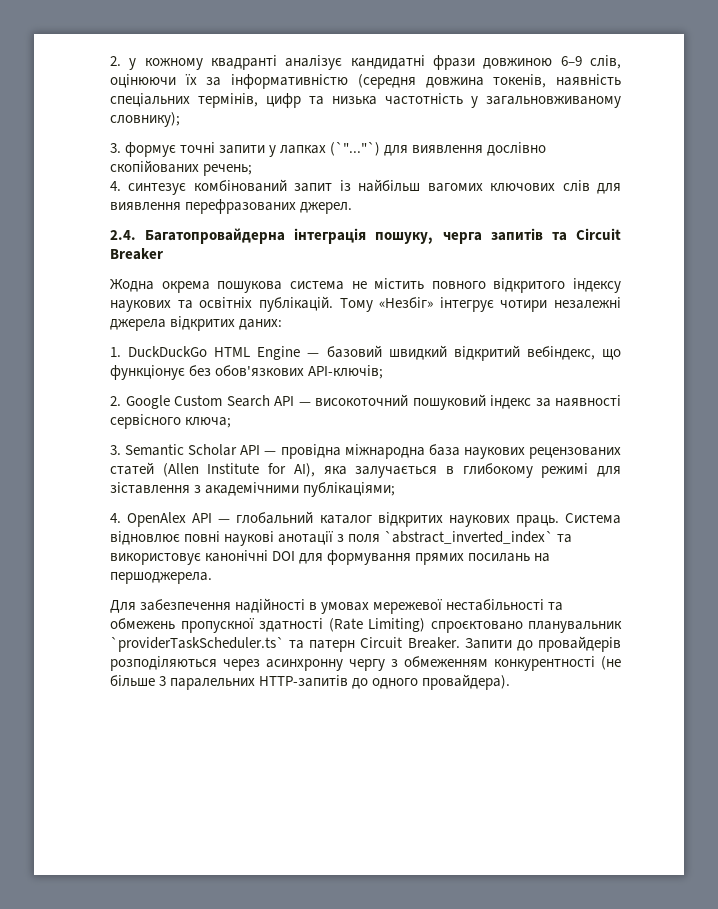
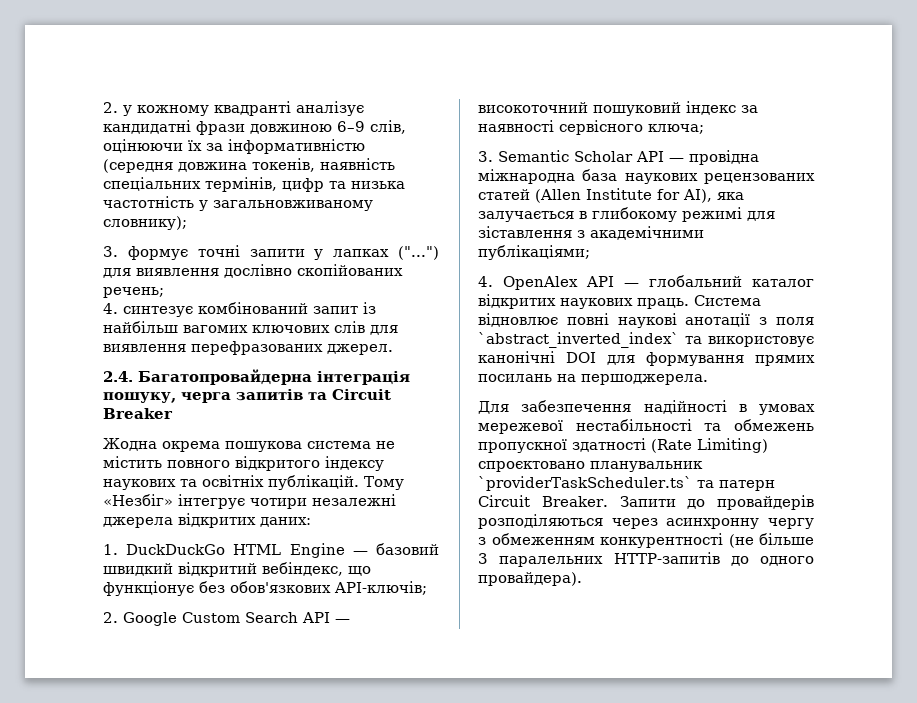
- 3. формує точні запити у лапках (`"..."`) для виявлення дослівно скопійованих речень;
+ 3. формує точні запити у лапках ("...") для виявлення дослівно скопійованих речень;

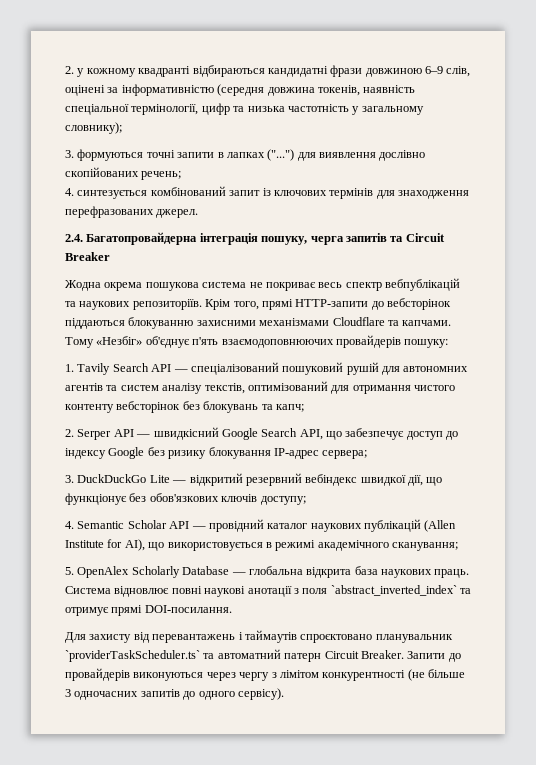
- 2. у кожному квадранті аналізує кандидатні фрази довжиною 6–9 слів, оцінюючи їх за інформативністю (середня довжина токенів, наявність спеціальних термінів, цифр та низька частотність у загальновживаному словнику);
+ 2. у кожному квадранті відбираються кандидатні фрази довжиною 6–9 слів, оцінені за інформативністю (середня довжина токенів, наявність спеціальної термінології, цифр та низька частотність у загальному словнику);
- 3. формує точні запити у лапках ("...") для виявлення дослівно скопійованих речень;
+ 3. формуються точні запити в лапках ("...") для виявлення дослівно скопійованих речень;
- 4. синтезує комбінований запит із найбільш вагомих ключових слів для виявлення перефразованих джерел.
+ 4. синтезується комбінований запит із ключових термінів для знаходження перефразованих джерел.
- Жодна окрема пошукова система не містить повного відкритого індексу наукових та освітніх публікацій. Тому «Незбіг» інтегрує чотири незалежні джерела відкритих даних:
- 1. DuckDuckGo HTML Engine — базовий швидкий відкритий вебіндекс, що функціонує без обов'язкових API-ключів;
- 2. Google Custom Search API — високоточний пошуковий індекс за наявності сервісного ключа;
- 3. Semantic Scholar API — провідна міжнародна база наукових рецензованих статей (Allen Institute for AI), яка залучається в глибокому режимі для зіставлення з академічними публікаціями;
- 4. OpenAlex API — глобальний каталог відкритих наукових праць.
+ Жодна окрема пошукова система не покриває весь спектр вебпублікацій та наукових репозиторіїв. Крім того, прямі HTTP-запити до вебсторінок піддаються блокуванню захисними механізмами Cloudflare та капчами. Тому «Незбіг» об'єднує п'ять взаємодоповнюючих провайдерів пошуку:
+ 1. Tavily Search API — спеціалізований пошуковий рушій для автономних агентів та систем аналізу текстів, оптимізований для отримання чистого контенту вебсторінок без блокувань та капч;
+ 2. Serper API — швидкісний Google Search API, що забезпечує доступ до індексу Google без ризику блокування IP-адрес сервера;
+ 3. DuckDuckGo Lite — відкритий резервний вебіндекс швидкої дії, що функціонує без обов'язкових ключів доступу;
+ 4. Semantic Scholar API — провідний каталог наукових публікацій (Allen Institute for AI), що використовується в режимі академічного сканування;
+ 5. OpenAlex Scholarly Database — глобальна відкрита база наукових праць.
- Система відновлює повні наукові анотації з поля `abstract_inverted_index` та використовує канонічні DOI для формування прямих посилань на першоджерела.
- Для забезпечення надійності в умовах мережевої нестабільності та обмежень пропускної здатності (Rate Limiting) спроєктовано планувальник `providerTaskScheduler.ts` та патерн Circuit Breaker.
+ Система відновлює повні наукові анотації з поля `abstract_inverted_index` та отримує прямі DOI-посилання.
+ Для захисту від перевантажень і таймаутів спроєктовано планувальник `providerTaskScheduler.ts` та автоматний патерн Circuit Breaker.
- Запити до провайдерів розподіляються через асинхронну чергу з обмеженням конкурентності (не більше 3 паралельних HTTP-запитів до одного провайдера).
+ Запити до провайдерів виконуються через чергу з лімітом конкурентності (не більше 3 одночасних запитів до одного сервісу).

